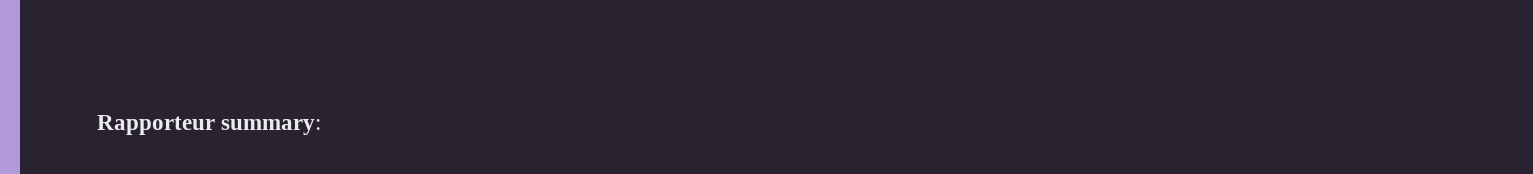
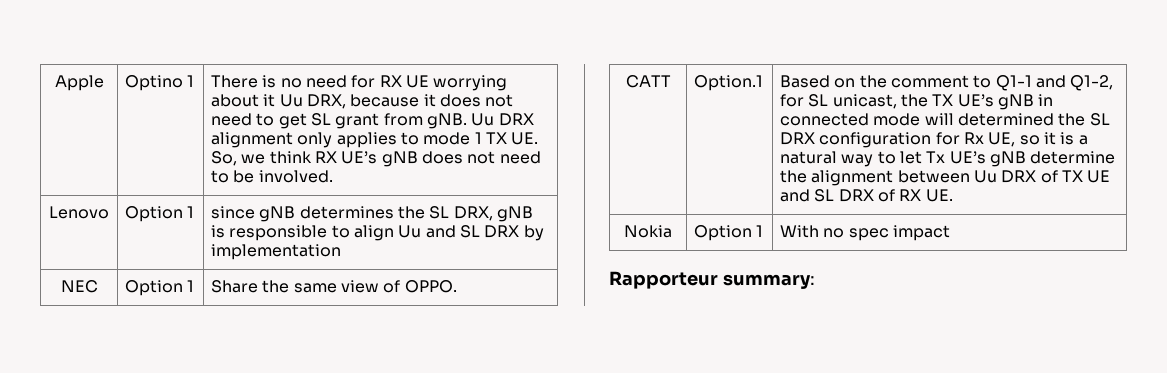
+ Apple | Optino 1 | There is no need for RX UE worrying about it Uu DRX, because it does not need to get SL grant from gNB. Uu DRX alignment only applies to mode 1 TX UE. So, we think RX UE’s gNB does not need to be involved.
+ Lenovo | Option 1 | since gNB determines the SL DRX, gNB is responsible to align Uu and SL DRX by implementation
+ NEC | Option 1 | Share the same view of OPPO.
+ CATT | Option.1 | Based on the comment to Q1-1 and Q1-2, for SL unicast, the TX UE’s gNB in connected mode will determined the SL DRX configuration for Rx UE, so it is a natural way to let Tx UE’s gNB determine the alignment between Uu DRX of TX UE and SL DRX of RX UE.
+ Nokia | Option 1 | With no spec impact

